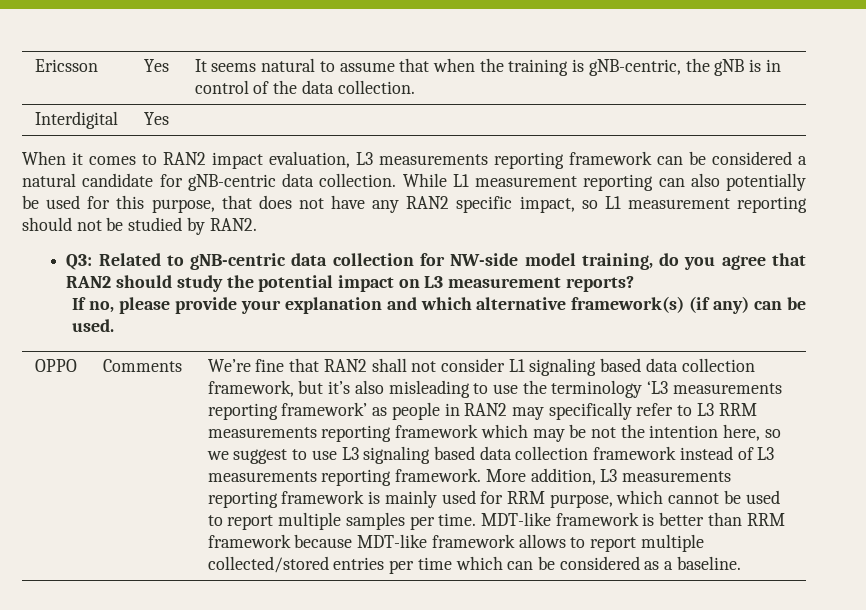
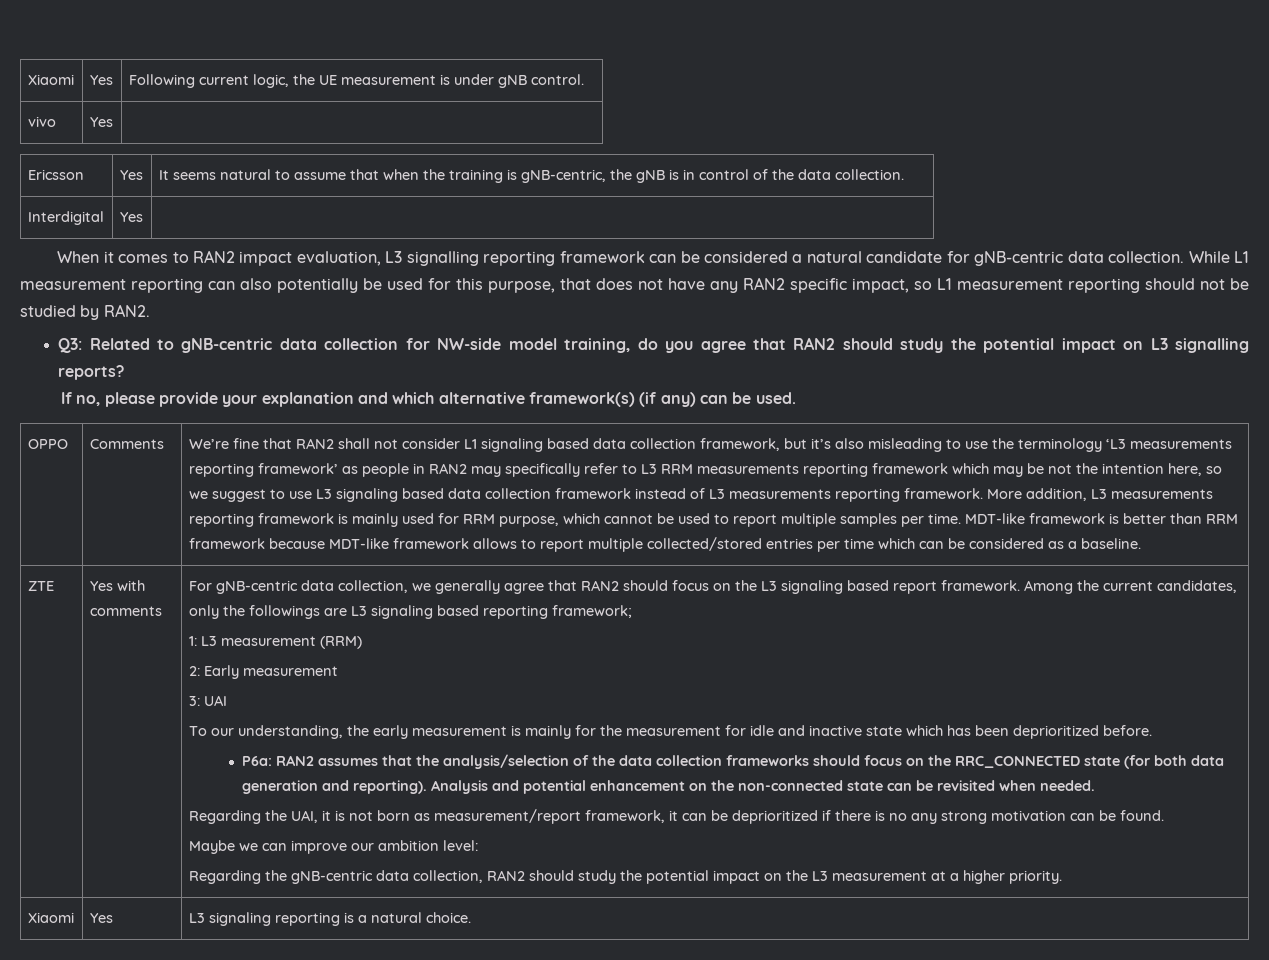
+ Xiaomi | Yes | Following current logic, the UE measurement is under gNB control.
+ vivo | Yes |
- When it comes to RAN2 impact evaluation, L3 measurements reporting framework can be considered a natural candidate for gNB-centric data collection.
+ When it comes to RAN2 impact evaluation, L3 signalling reporting framework can be considered a natural candidate for gNB-centric data collection.
- Q3: Related to gNB-centric data collection for NW-side model training, do you agree that RAN2 should study the potential impact on L3 measurement reports?
+ Q3: Related to gNB-centric data collection for NW-side model training, do you agree that RAN2 should study the potential impact on L3 signalling reports?
+ ZTE | Yes with comments | For gNB-centric data collection, we generally agree that RAN2 should focus on the L3 signaling based report framework. Among the current candidates, only the followings are L3 signaling based reporting framework;
+ 1: L3 measurement (RRM)
+ 2: Early measurement
+ 3: UAI
+ To our understanding, the early measurement is mainly for the measurement for idle and inactive state which has been deprioritized before.
+ P6a: RAN2 assumes that the analysis/selection of the data collection frameworks should focus on the RRC_CONNECTED state (for both data generation and reporting). Analysis and potential enhancement on the non-connected state can be revisited when needed.
+ Regarding the UAI, it is not born as measurement/report framework, it can be deprioritized if there is no any strong motivation can be found.
+ Maybe we can improve our ambition level:
+ Regarding the gNB-centric data collection, RAN2 should study the potential impact on the L3 measurement at a higher priority.
+ Xiaomi | Yes | L3 signaling reporting is a natural choice.

